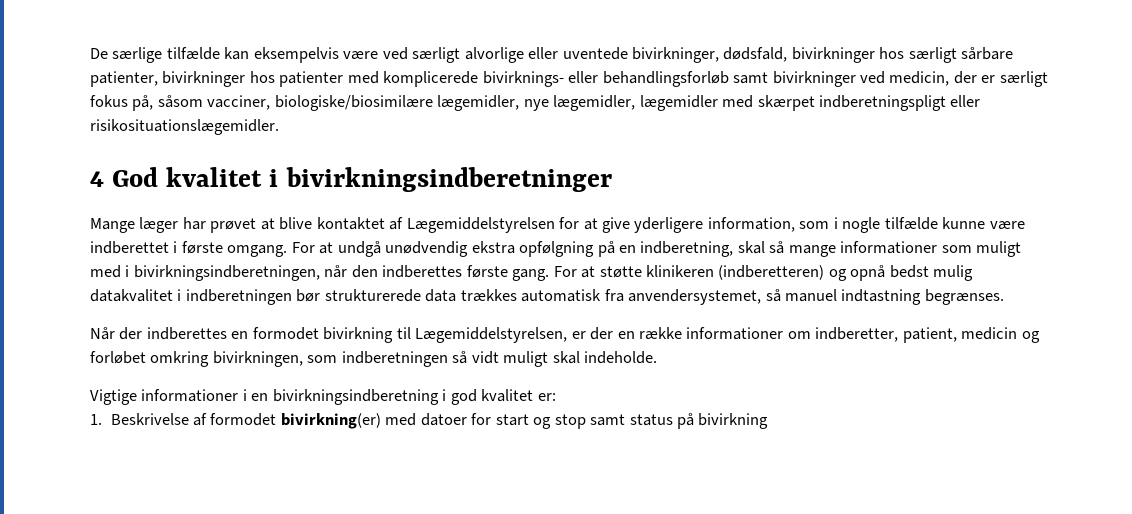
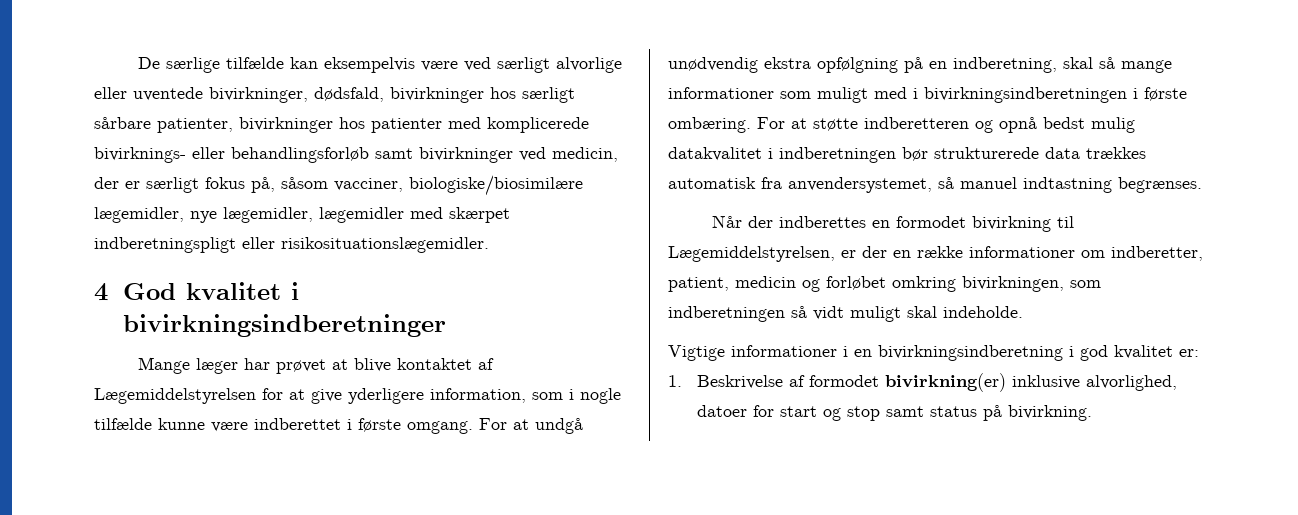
- For at undgå unødvendig ekstra opfølgning på en indberetning, skal så mange informationer som muligt med i bivirkningsindberetningen, når den indberettes første gang.
+ For at undgå unødvendig ekstra opfølgning på en indberetning, skal så mange informationer som muligt med i bivirkningsindberetningen i første ombæring.
- For at støtte klinikeren (indberetteren) og opnå bedst mulig datakvalitet i indberetningen bør strukturerede data trækkes automatisk fra anvendersystemet, så manuel indtastning begrænses.
+ For at støtte indberetteren og opnå bedst mulig datakvalitet i indberetningen bør strukturerede data trækkes automatisk fra anvendersystemet, så manuel indtastning begrænses.
- 1. Beskrivelse af formodet bivirkning(er) med datoer for start og stop samt status på bivirkning
+ 1. Beskrivelse af formodet bivirkning(er) inklusive alvorlighed, datoer for start og stop samt status på bivirkning.

